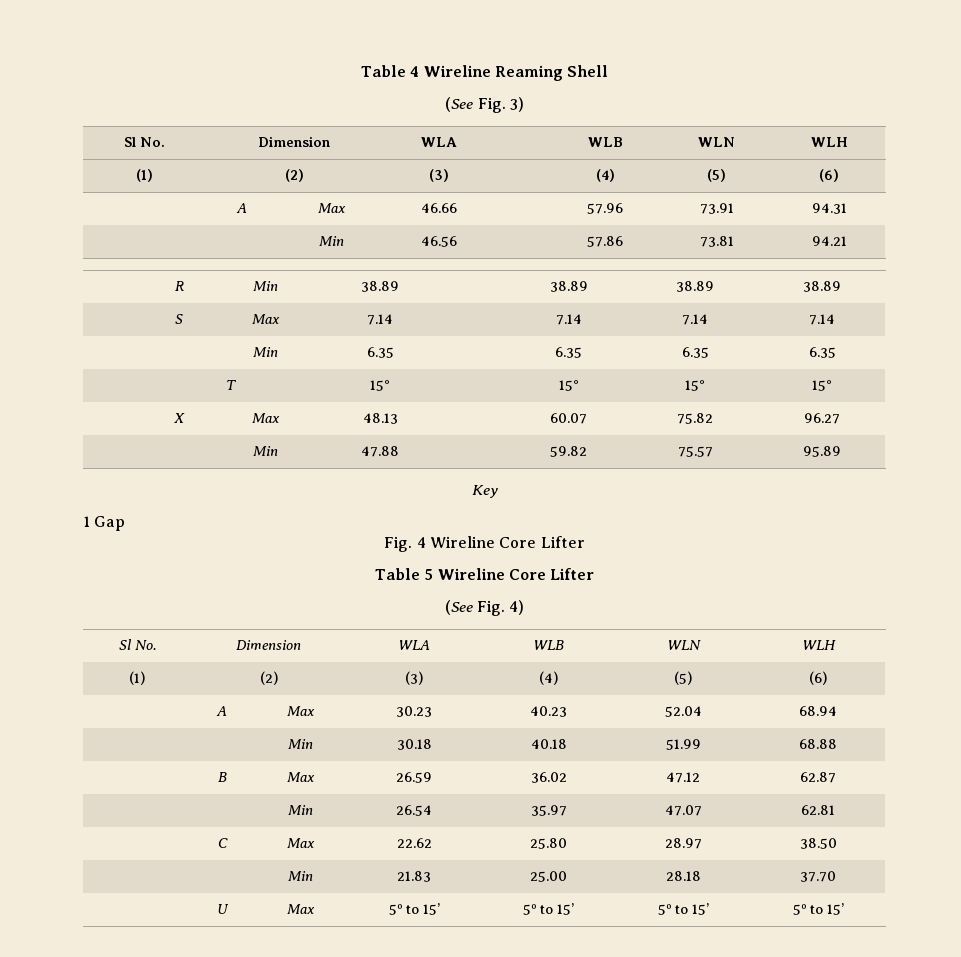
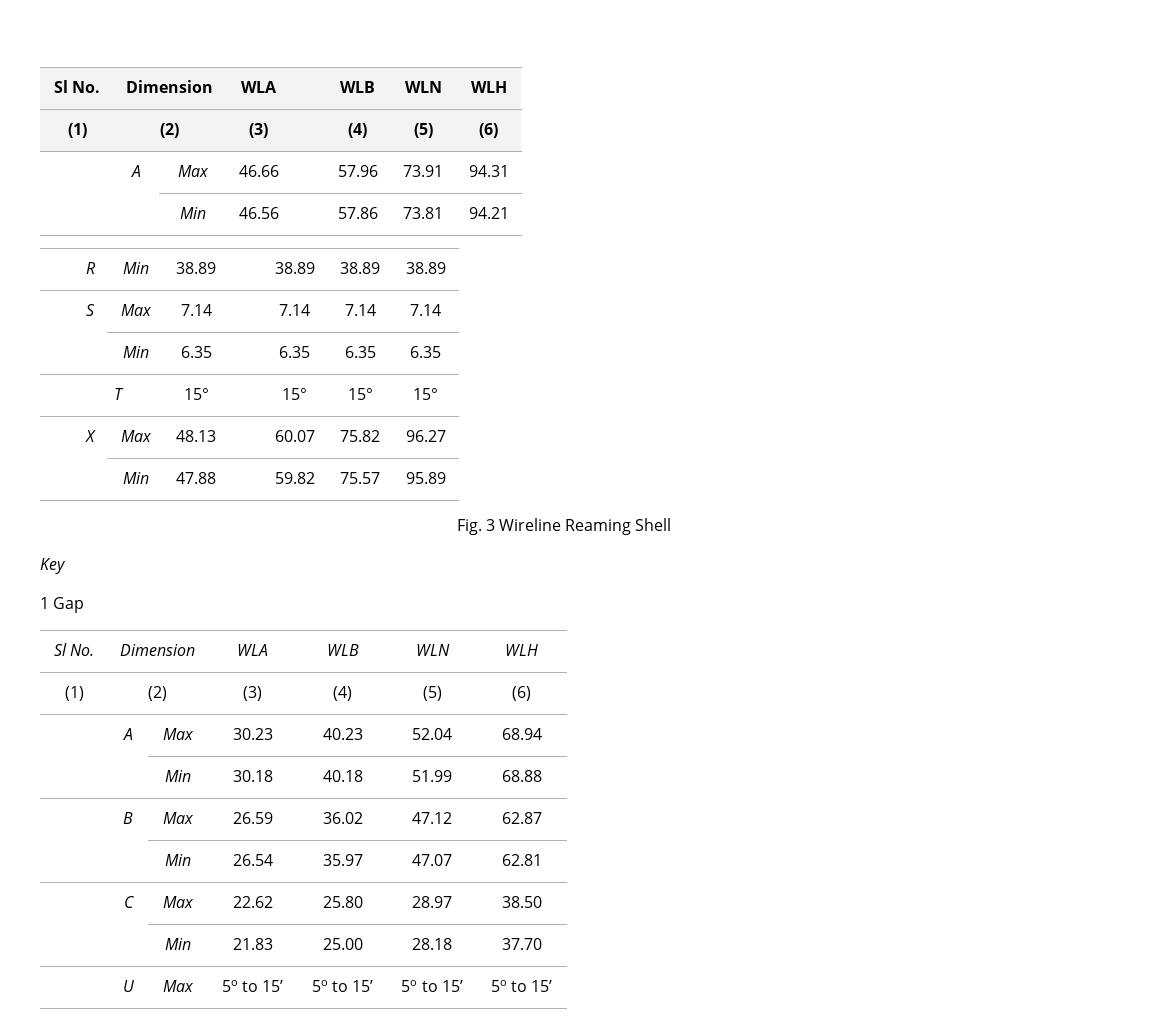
- Table 4 Wireline Reaming Shell
- (See Fig. 3)
+ Fig. 3 Wireline Reaming Shell
  Key
  1 Gap
- Fig. 4 Wireline Core Lifter
- Table 5 Wireline Core Lifter
- (See Fig. 4)

